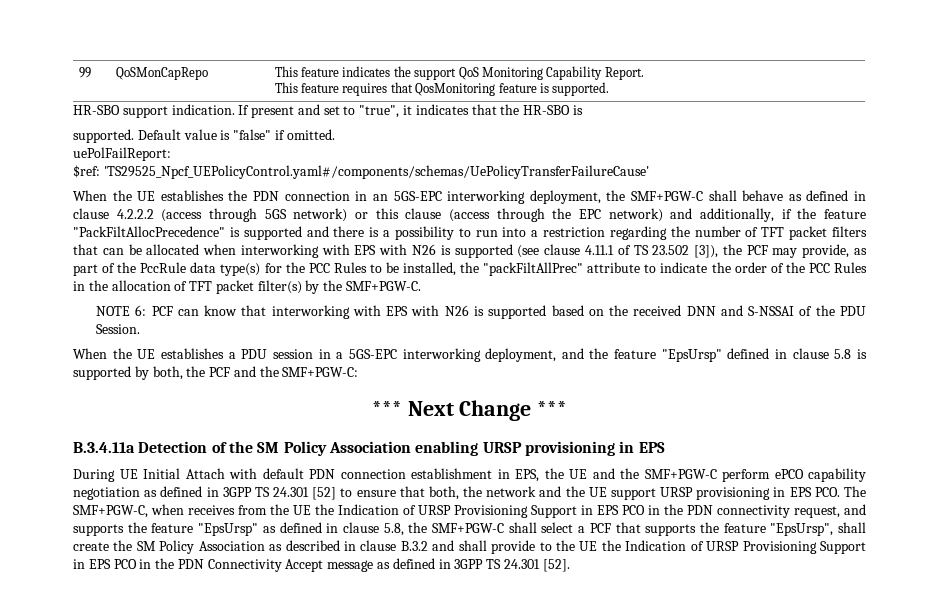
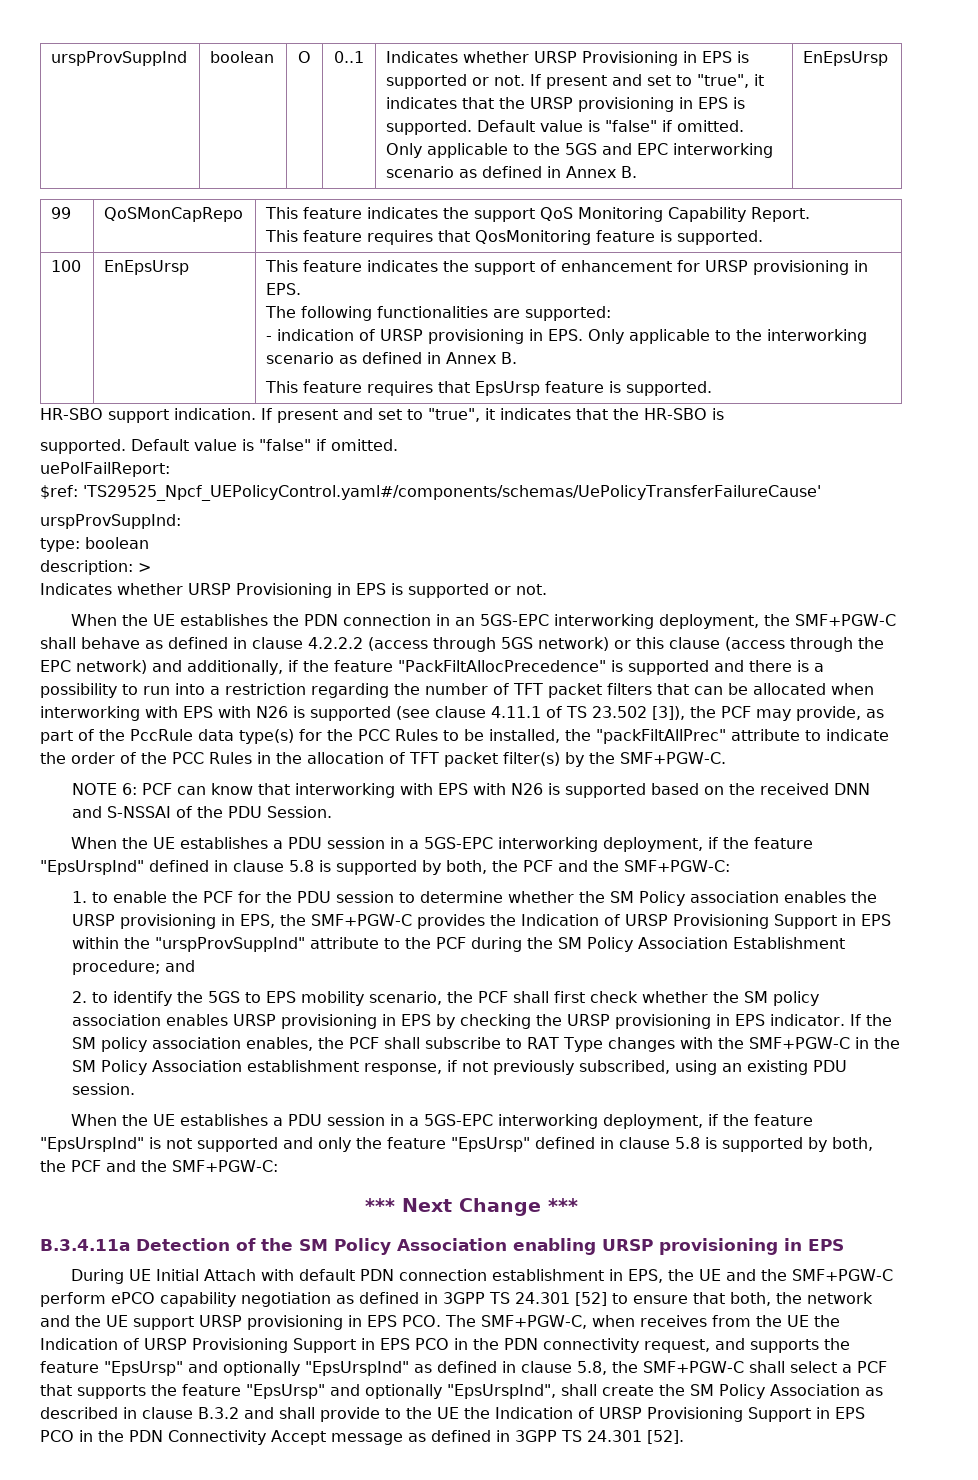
+ urspProvSuppInd | boolean | O | 0..1 | Indicates whether URSP Provisioning in EPS is supported or not. If present and set to "true", it indicates that the URSP provisioning in EPS is supported. Default value is "false" if omitted. Only applicable to the 5GS and EPC interworking scenario as defined in Annex B. | EnEpsUrsp
+ 100 | EnEpsUrsp | This feature indicates the support of enhancement for URSP provisioning in EPS.
+ The following functionalities are supported:
+ - indication of URSP provisioning in EPS. Only applicable to the interworking scenario as defined in Annex B.
+ This feature requires that EpsUrsp feature is supported.
+ urspProvSuppInd:
+ type: boolean
+ description: >
+ Indicates whether URSP Provisioning in EPS is supported or not.
- When the UE establishes a PDU session in a 5GS-EPC interworking deployment, and the feature "EpsUrsp" defined in clause 5.8 is supported by both, the PCF and the SMF+PGW-C:
+ When the UE establishes a PDU session in a 5GS-EPC interworking deployment, if the feature "EpsUrspInd" defined in clause 5.8 is supported by both, the PCF and the SMF+PGW-C:
+ 1. to enable the PCF for the PDU session to determine whether the SM Policy association enables the URSP provisioning in EPS, the SMF+PGW-C provides the Indication of URSP Provisioning Support in EPS within the "urspProvSuppInd" attribute to the PCF during the SM Policy Association Establishment procedure; and
+ 2. to identify the 5GS to EPS mobility scenario, the PCF shall first check whether the SM policy association enables URSP provisioning in EPS by checking the URSP provisioning in EPS indicator. If the SM policy association enables, the PCF shall subscribe to RAT Type changes with the SMF+PGW-C in the SM Policy Association establishment response, if not previously subscribed, using an existing PDU session.
+ When the UE establishes a PDU session in a 5GS-EPC interworking deployment, if the feature "EpsUrspInd" is not supported and only the feature "EpsUrsp" defined in clause 5.8 is supported by both, the PCF and the SMF+PGW-C:
- During UE Initial Attach with default PDN connection establishment in EPS, the UE and the SMF+PGW-C perform ePCO capability negotiation as defined in 3GPP TS 24.301 [52] to ensure that both, the network and the UE support URSP provisioning in EPS PCO. The SMF+PGW-C, when receives from the UE the Indication of URSP Provisioning Support in EPS PCO in the PDN connectivity request, and supports the feature "EpsUrsp" as defined in clause 5.8, the SMF+PGW-C shall select a PCF that supports the feature "EpsUrsp", shall create the SM Policy Association as described in clause B.3.2 and shall provide to the UE the Indication of URSP Provisioning Support in EPS PCO in the PDN Connectivity Accept message as defined in 3GPP TS 24.301 [52].
+ During UE Initial Attach with default PDN connection establishment in EPS, the UE and the SMF+PGW-C perform ePCO capability negotiation as defined in 3GPP TS 24.301 [52] to ensure that both, the network and the UE support URSP provisioning in EPS PCO. The SMF+PGW-C, when receives from the UE the Indication of URSP Provisioning Support in EPS PCO in the PDN connectivity request, and supports the feature "EpsUrsp" and optionally "EpsUrspInd" as defined in clause 5.8, the SMF+PGW-C shall select a PCF that supports the feature "EpsUrsp" and optionally "EpsUrspInd", shall create the SM Policy Association as described in clause B.3.2 and shall provide to the UE the Indication of URSP Provisioning Support in EPS PCO in the PDN Connectivity Accept message as defined in 3GPP TS 24.301 [52].

